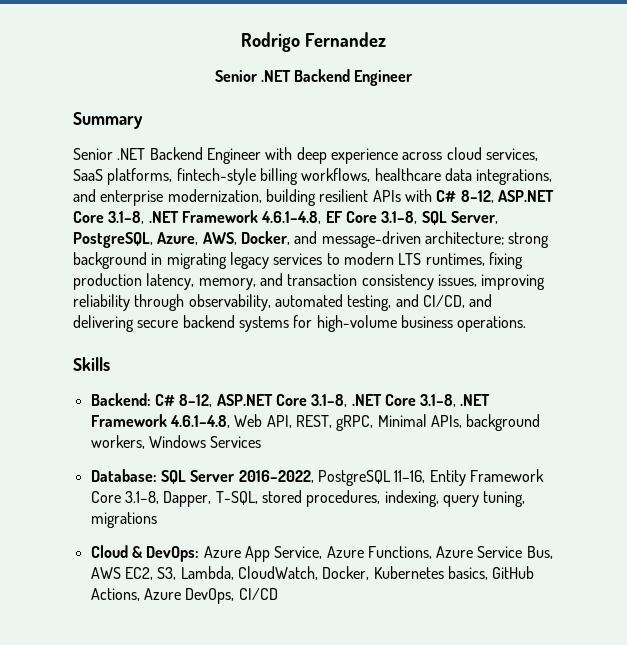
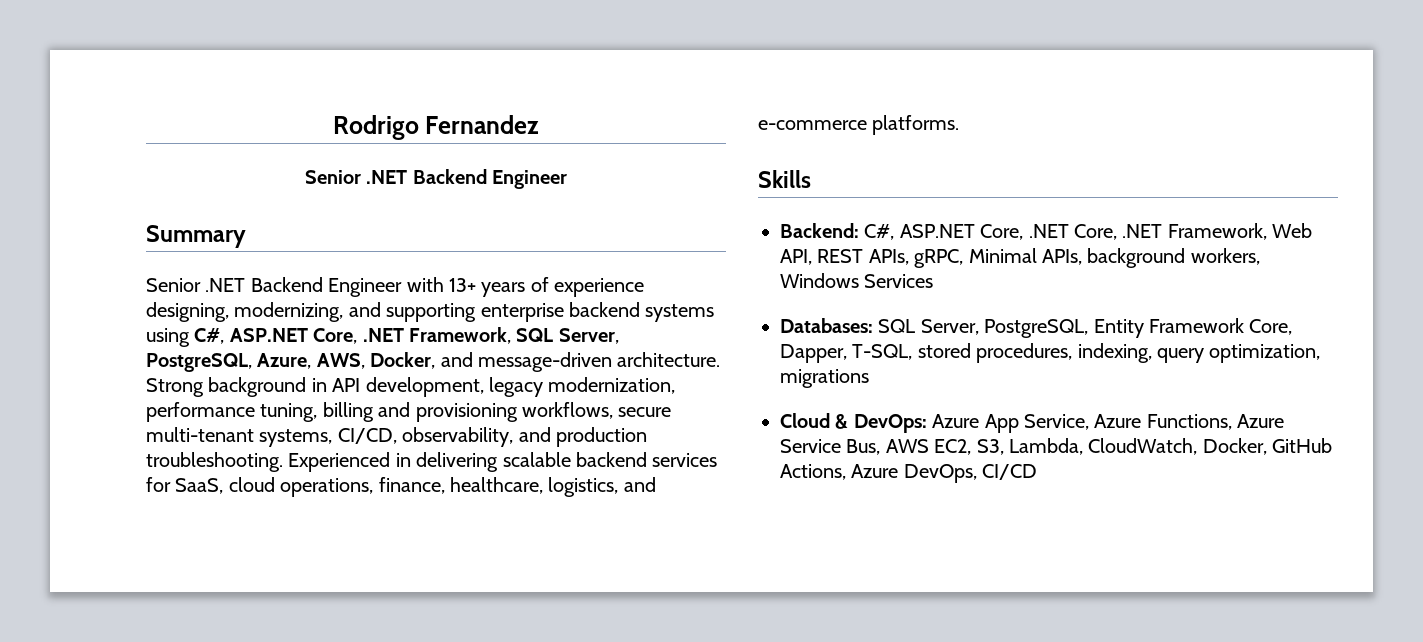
- Senior .NET Backend Engineer with deep experience across cloud services, SaaS platforms, fintech-style billing workflows, healthcare data integrations, and enterprise modernization, building resilient APIs with C# 8–12, ASP.NET Core 3.1–8, .NET Framework 4.6.1–4.8, EF Core 3.1–8, SQL Server, PostgreSQL, Azure, AWS, Docker, and message-driven architecture; strong background in migrating legacy services to modern LTS runtimes, fixing production latency, memory, and transaction consistency issues, improving reliability through observability, automated testing, and CI/CD, and delivering secure backend systems for high-volume business operations.
+ Senior .NET Backend Engineer with 13+ years of experience designing, modernizing, and supporting enterprise backend systems using C#, ASP.NET Core, .NET Framework, SQL Server, PostgreSQL, Azure, AWS, Docker, and message-driven architecture. Strong background in API development, legacy modernization, performance tuning, billing and provisioning workflows, secure multi-tenant systems, CI/CD, observability, and production troubleshooting. Experienced in delivering scalable backend services for SaaS, cloud operations, finance, healthcare, logistics, and e-commerce platforms.
  Skills
- Backend: C# 8–12, ASP.NET Core 3.1–8, .NET Core 3.1–8, .NET Framework 4.6.1–4.8, Web API, REST, gRPC, Minimal APIs, background workers, Windows Services
+ Backend: C#, ASP.NET Core, .NET Core, .NET Framework, Web API, REST APIs, gRPC, Minimal APIs, background workers, Windows Services
- Database: SQL Server 2016–2022, PostgreSQL 11–16, Entity Framework Core 3.1–8, Dapper, T-SQL, stored procedures, indexing, query tuning, migrations
+ Databases: SQL Server, PostgreSQL, Entity Framework Core, Dapper, T-SQL, stored procedures, indexing, query optimization, migrations
- Cloud & DevOps: Azure App Service, Azure Functions, Azure Service Bus, AWS EC2, S3, Lambda, CloudWatch, Docker, Kubernetes basics, GitHub Actions, Azure DevOps, CI/CD
+ Cloud & DevOps: Azure App Service, Azure Functions, Azure Service Bus, AWS EC2, S3, Lambda, CloudWatch, Docker, GitHub Actions, Azure DevOps, CI/CD

